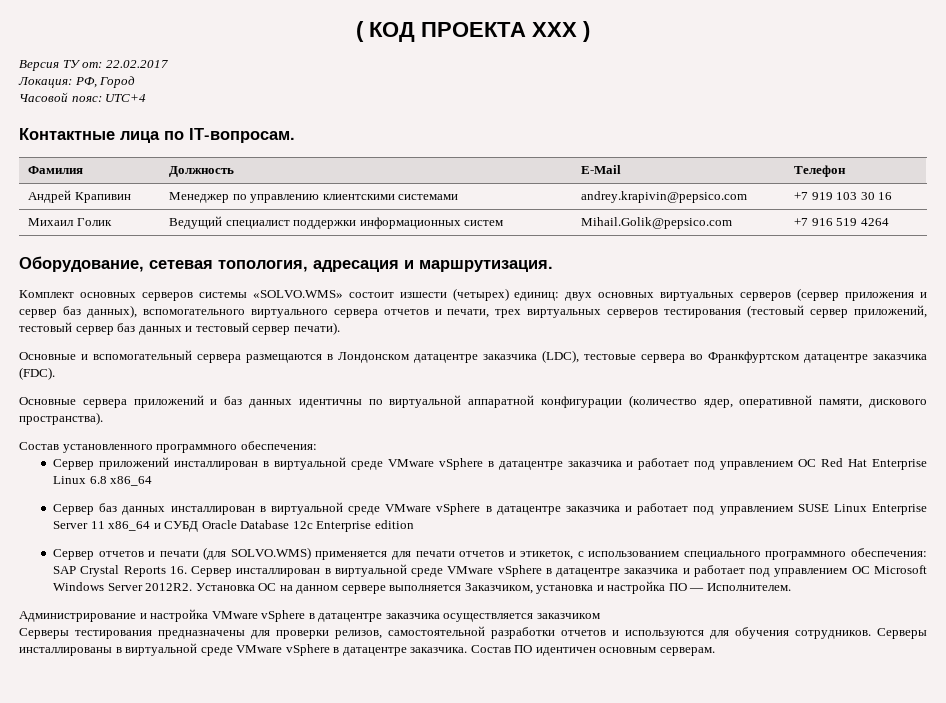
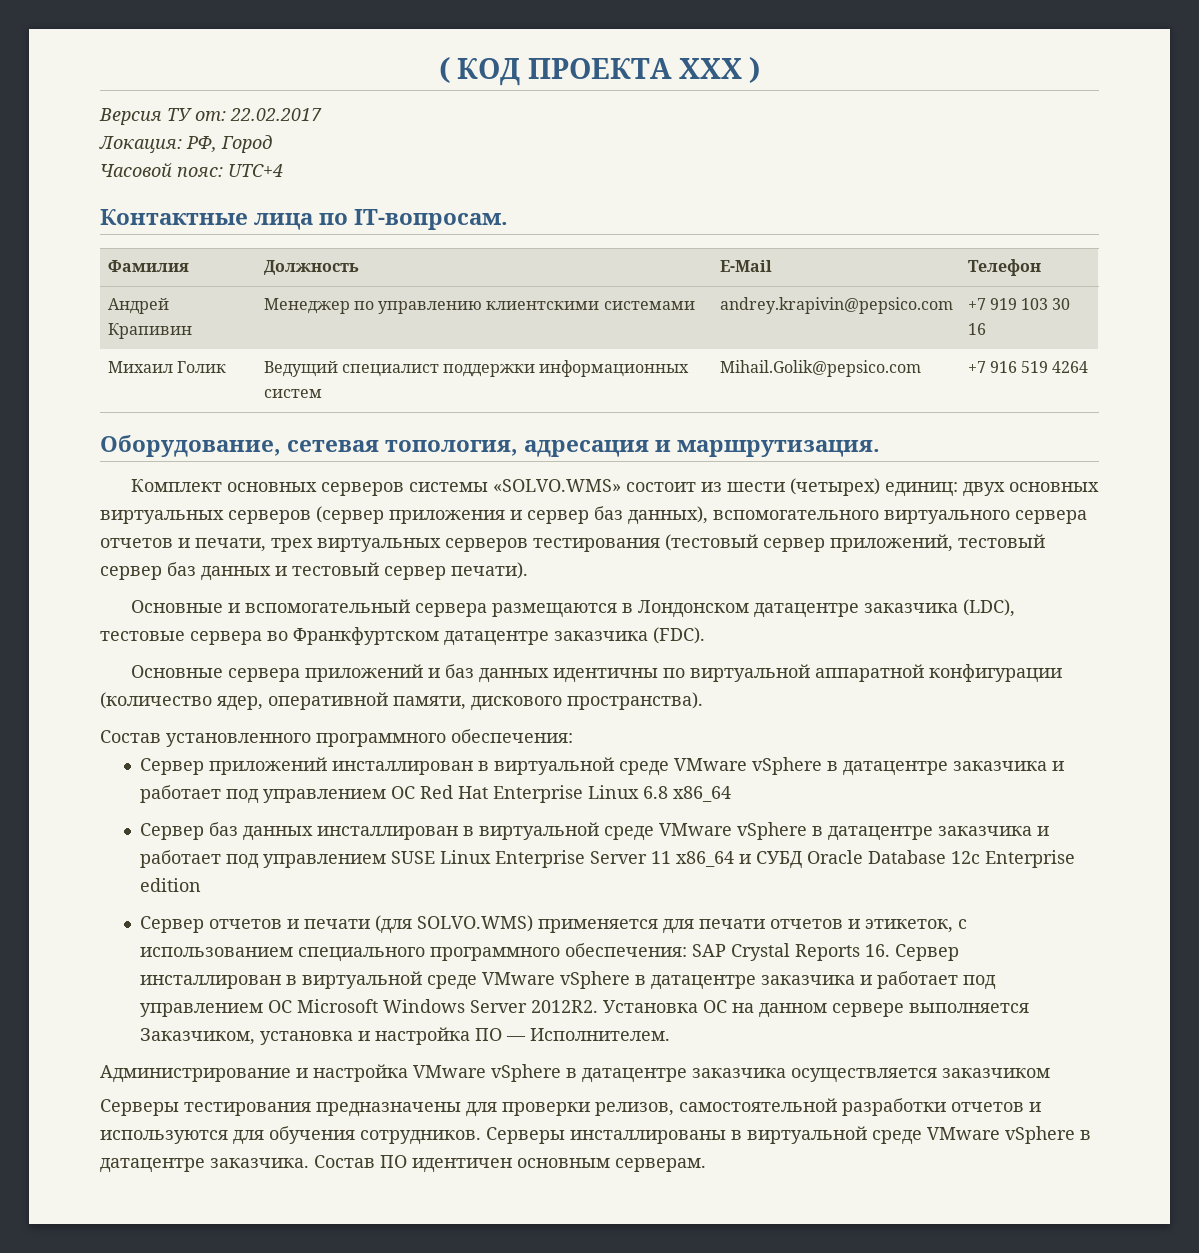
- Комплект основных серверов системы «SOLVO.WMS» состоит изшести (четырех) единиц: двух основных виртуальных серверов (сервер приложения и сервер баз данных), вспомогательного виртуального сервера отчетов и печати, трех виртуальных серверов тестирования (тестовый сервер приложений, тестовый сервер баз данных и тестовый сервер печати).
+ Комплект основных серверов системы «SOLVO.WMS» состоит из шести (четырех) единиц: двух основных виртуальных серверов (сервер приложения и сервер баз данных), вспомогательного виртуального сервера отчетов и печати, трех виртуальных серверов тестирования (тестовый сервер приложений, тестовый сервер баз данных и тестовый сервер печати).

